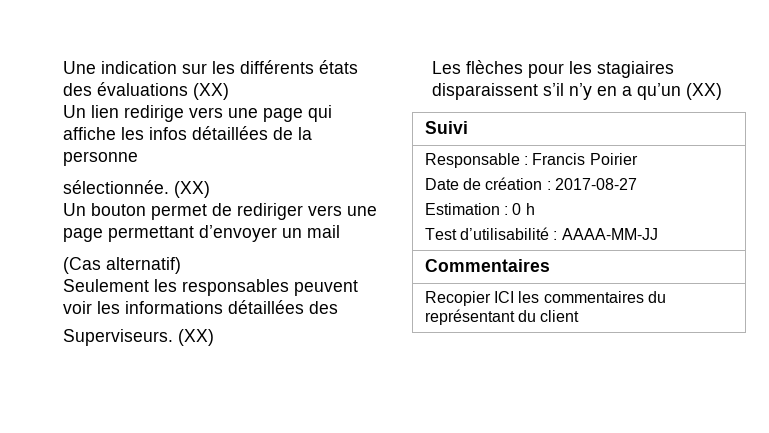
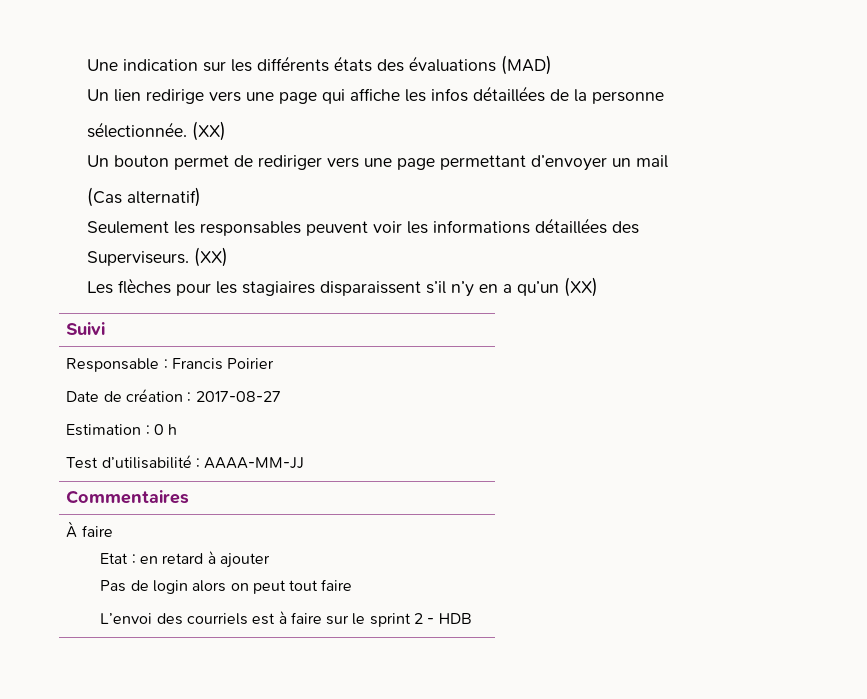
- Une indication sur les différents états des évaluations (XX)
+ Une indication sur les différents états des évaluations (MAD)
- Recopier ICI les commentaires du représentant du client
+ À faire
+ Etat : en retard à ajouter
+ Pas de login alors on peut tout faire
+ L’envoi des courriels est à faire sur le sprint 2 - HDB

